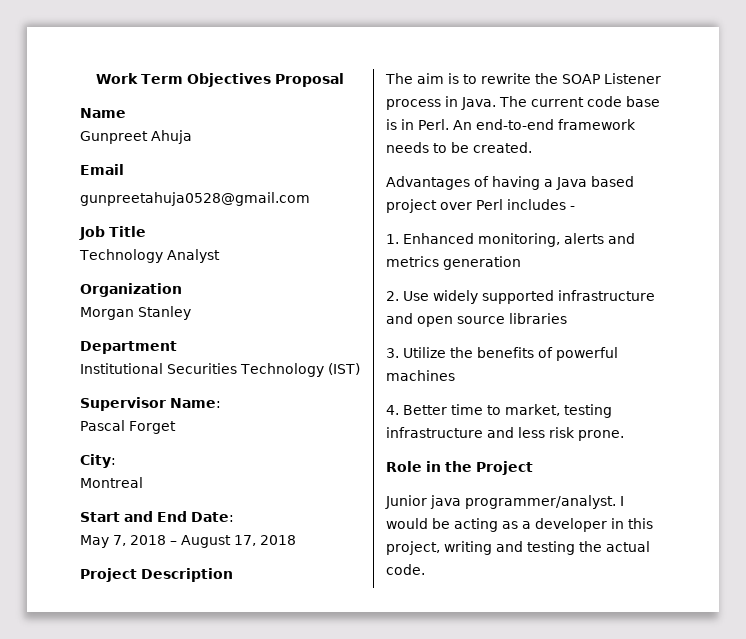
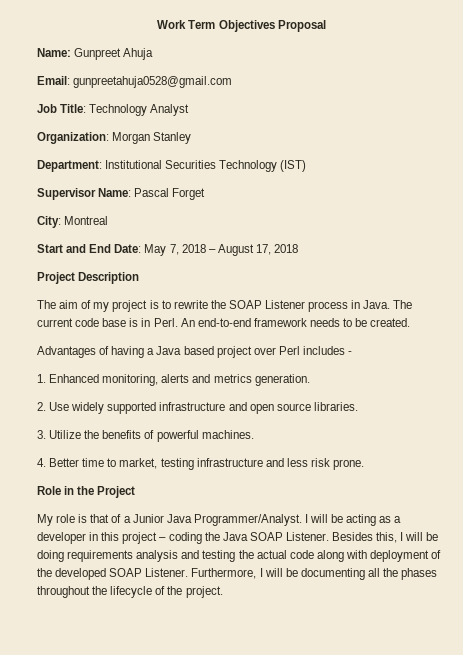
- Name
- Gunpreet Ahuja
+ Name: Gunpreet Ahuja
- Email
- gunpreetahuja0528@gmail.com
+ Email: gunpreetahuja0528@gmail.com
- Job Title
- Technology Analyst
+ Job Title: Technology Analyst
- Organization
- Morgan Stanley
+ Organization: Morgan Stanley
- Department
- Institutional Securities Technology (IST)
+ Department: Institutional Securities Technology (IST)
- Supervisor Name:
- Pascal Forget
+ Supervisor Name: Pascal Forget
- City:
- Montreal
+ City: Montreal
- Start and End Date:
- May 7, 2018 – August 17, 2018
+ Start and End Date: May 7, 2018 – August 17, 2018
- The aim is to rewrite the SOAP Listener process in Java.
+ The aim of my project is to rewrite the SOAP Listener process in Java.
- 1. Enhanced monitoring, alerts and metrics generation
+ 1. Enhanced monitoring, alerts and metrics generation.
- 2. Use widely supported infrastructure and open source libraries
+ 2. Use widely supported infrastructure and open source libraries.
- 3. Utilize the benefits of powerful machines
+ 3. Utilize the benefits of powerful machines.
- Junior java programmer/analyst. I would be acting as a developer in this project, writing and testing the actual code.
+ My role is that of a Junior Java Programmer/Analyst. I will be acting as a developer in this project – coding the Java SOAP Listener. Besides this, I will be doing requirements analysis and testing the actual code along with deployment of the developed SOAP Listener. Furthermore, I will be documenting all the phases throughout the lifecycle of the project.

